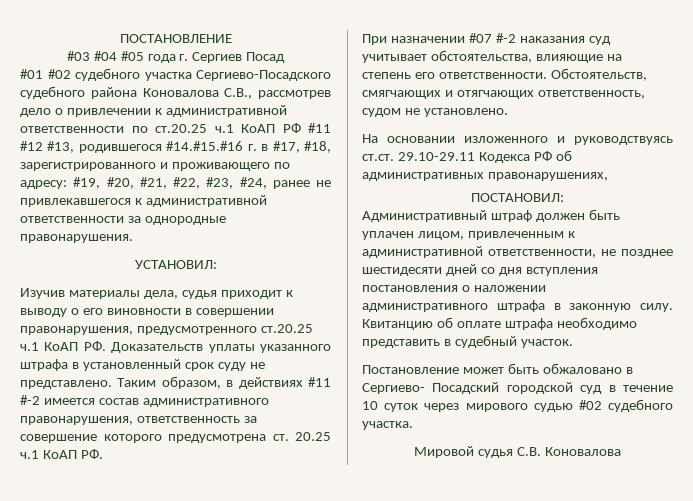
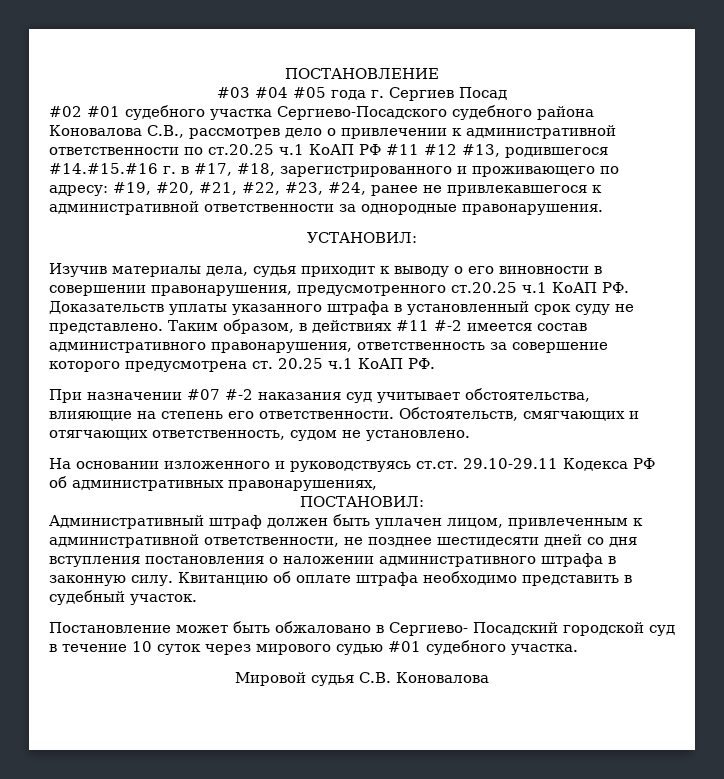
- #01 #02 судебного участка Сергиево-Посадского судебного района Коновалова С.В., рассмотрев дело о привлечении к административной ответственности по ст.20.25 ч.1 КоАП РФ #11 #12 #13, родившегося #14.#15.#16 г. в #17, #18, зарегистрированного и проживающего по адресу: #19, #20, #21, #22, #23, #24, ранее не привлекавшегося к административной ответственности за однородные правонарушения.
+ #02 #01 судебного участка Сергиево-Посадского судебного района Коновалова С.В., рассмотрев дело о привлечении к административной ответственности по ст.20.25 ч.1 КоАП РФ #11 #12 #13, родившегося #14.#15.#16 г. в #17, #18, зарегистрированного и проживающего по адресу: #19, #20, #21, #22, #23, #24, ранее не привлекавшегося к административной ответственности за однородные правонарушения.
- Постановление может быть обжаловано в Сергиево- Посадский городской суд в течение 10 суток через мирового судью #02 судебного участка.
+ Постановление может быть обжаловано в Сергиево- Посадский городской суд в течение 10 суток через мирового судью #01 судебного участка.

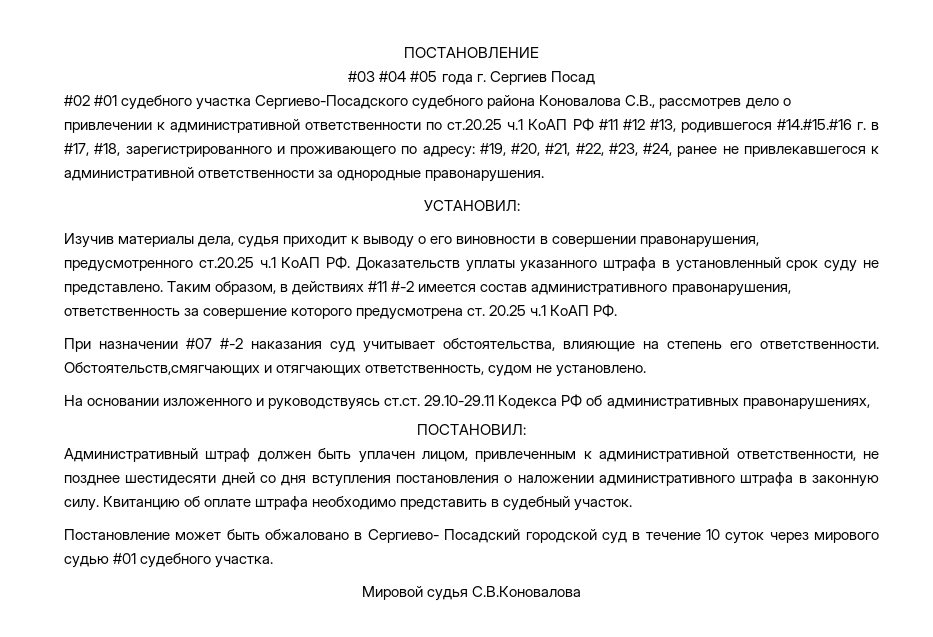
- Обстоятельств, смягчающих и отягчающих ответственность, судом не установлено.
+ Обстоятельств,смягчающих и отягчающих ответственность, судом не установлено.
- Мировой судья С.В. Коновалова
+ Мировой судья С.В.Коновалова

